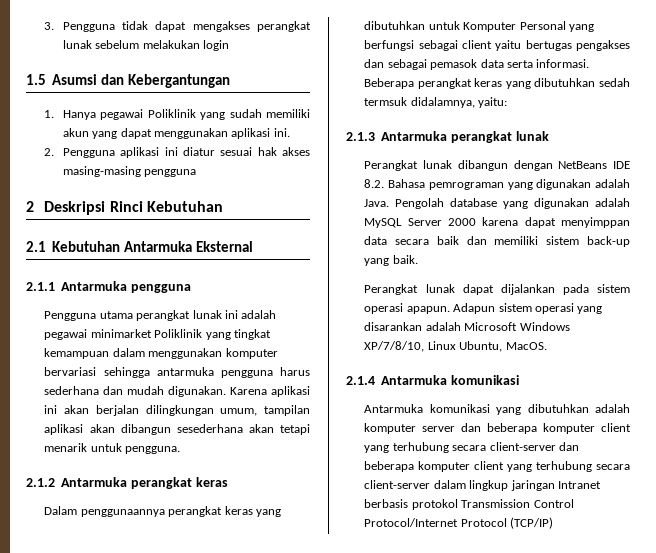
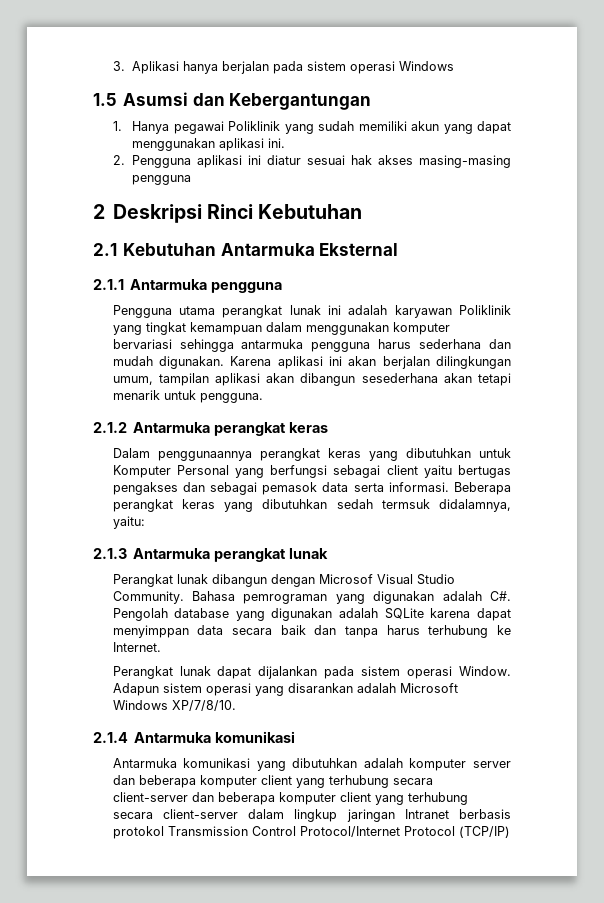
- 3. Pengguna tidak dapat mengakses perangkat lunak sebelum melakukan login
+ 3. Aplikasi hanya berjalan pada sistem operasi Windows
- Pengguna utama perangkat lunak ini adalah pegawai minimarket Poliklinik yang tingkat kemampuan dalam menggunakan komputer bervariasi sehingga antarmuka pengguna harus sederhana dan mudah digunakan.
+ Pengguna utama perangkat lunak ini adalah karyawan Poliklinik yang tingkat kemampuan dalam menggunakan komputer bervariasi sehingga antarmuka pengguna harus sederhana dan mudah digunakan.
- Perangkat lunak dibangun dengan NetBeans IDE 8.2. Bahasa pemrograman yang digunakan adalah Java. Pengolah database yang digunakan adalah MySQL Server 2000 karena dapat menyimppan data secara baik dan memiliki sistem back-up yang baik.
+ Perangkat lunak dibangun dengan Microsof Visual Studio Community. Bahasa pemrograman yang digunakan adalah C#. Pengolah database yang digunakan adalah SQLite karena dapat menyimppan data secara baik dan tanpa harus terhubung ke Internet.
- Perangkat lunak dapat dijalankan pada sistem operasi apapun.
+ Perangkat lunak dapat dijalankan pada sistem operasi Window.
- Adapun sistem operasi yang disarankan adalah Microsoft Windows XP/7/8/10, Linux Ubuntu, MacOS.
+ Adapun sistem operasi yang disarankan adalah Microsoft Windows XP/7/8/10.

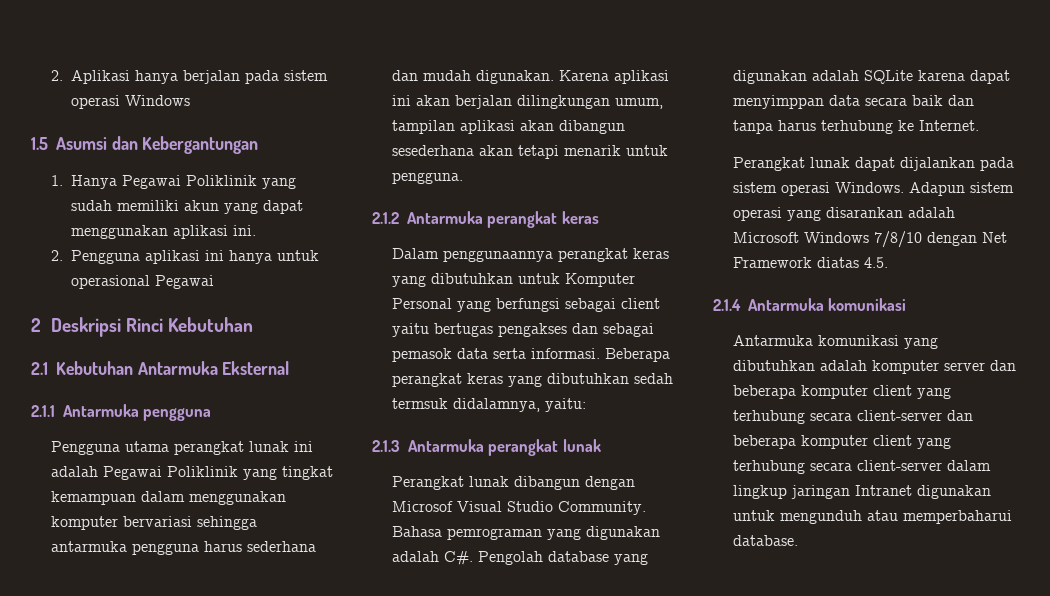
- 3. Aplikasi hanya berjalan pada sistem operasi Windows
+ 2. Aplikasi hanya berjalan pada sistem operasi Windows
- 1. Hanya pegawai Poliklinik yang sudah memiliki akun yang dapat menggunakan aplikasi ini.
+ 1. Hanya Pegawai Poliklinik yang sudah memiliki akun yang dapat menggunakan aplikasi ini.
- 2. Pengguna aplikasi ini diatur sesuai hak akses masing-masing pengguna
+ 2. Pengguna aplikasi ini hanya untuk operasional Pegawai
- Pengguna utama perangkat lunak ini adalah karyawan Poliklinik yang tingkat kemampuan dalam menggunakan komputer bervariasi sehingga antarmuka pengguna harus sederhana dan mudah digunakan.
+ Pengguna utama perangkat lunak ini adalah Pegawai Poliklinik yang tingkat kemampuan dalam menggunakan komputer bervariasi sehingga antarmuka pengguna harus sederhana dan mudah digunakan.
- Perangkat lunak dapat dijalankan pada sistem operasi Window.
+ Perangkat lunak dapat dijalankan pada sistem operasi Windows.
- Adapun sistem operasi yang disarankan adalah Microsoft Windows XP/7/8/10.
+ Adapun sistem operasi yang disarankan adalah Microsoft Windows 7/8/10 dengan Net Framework diatas 4.5.
- Antarmuka komunikasi yang dibutuhkan adalah komputer server dan beberapa komputer client yang terhubung secara client-server dan beberapa komputer client yang terhubung secara client-server dalam lingkup jaringan Intranet berbasis protokol Transmission Control Protocol/Internet Protocol (TCP/IP)
+ Antarmuka komunikasi yang dibutuhkan adalah komputer server dan beberapa komputer client yang terhubung secara client-server dan beberapa komputer client yang terhubung secara client-server dalam lingkup jaringan Intranet digunakan untuk mengunduh atau memperbaharui database.

